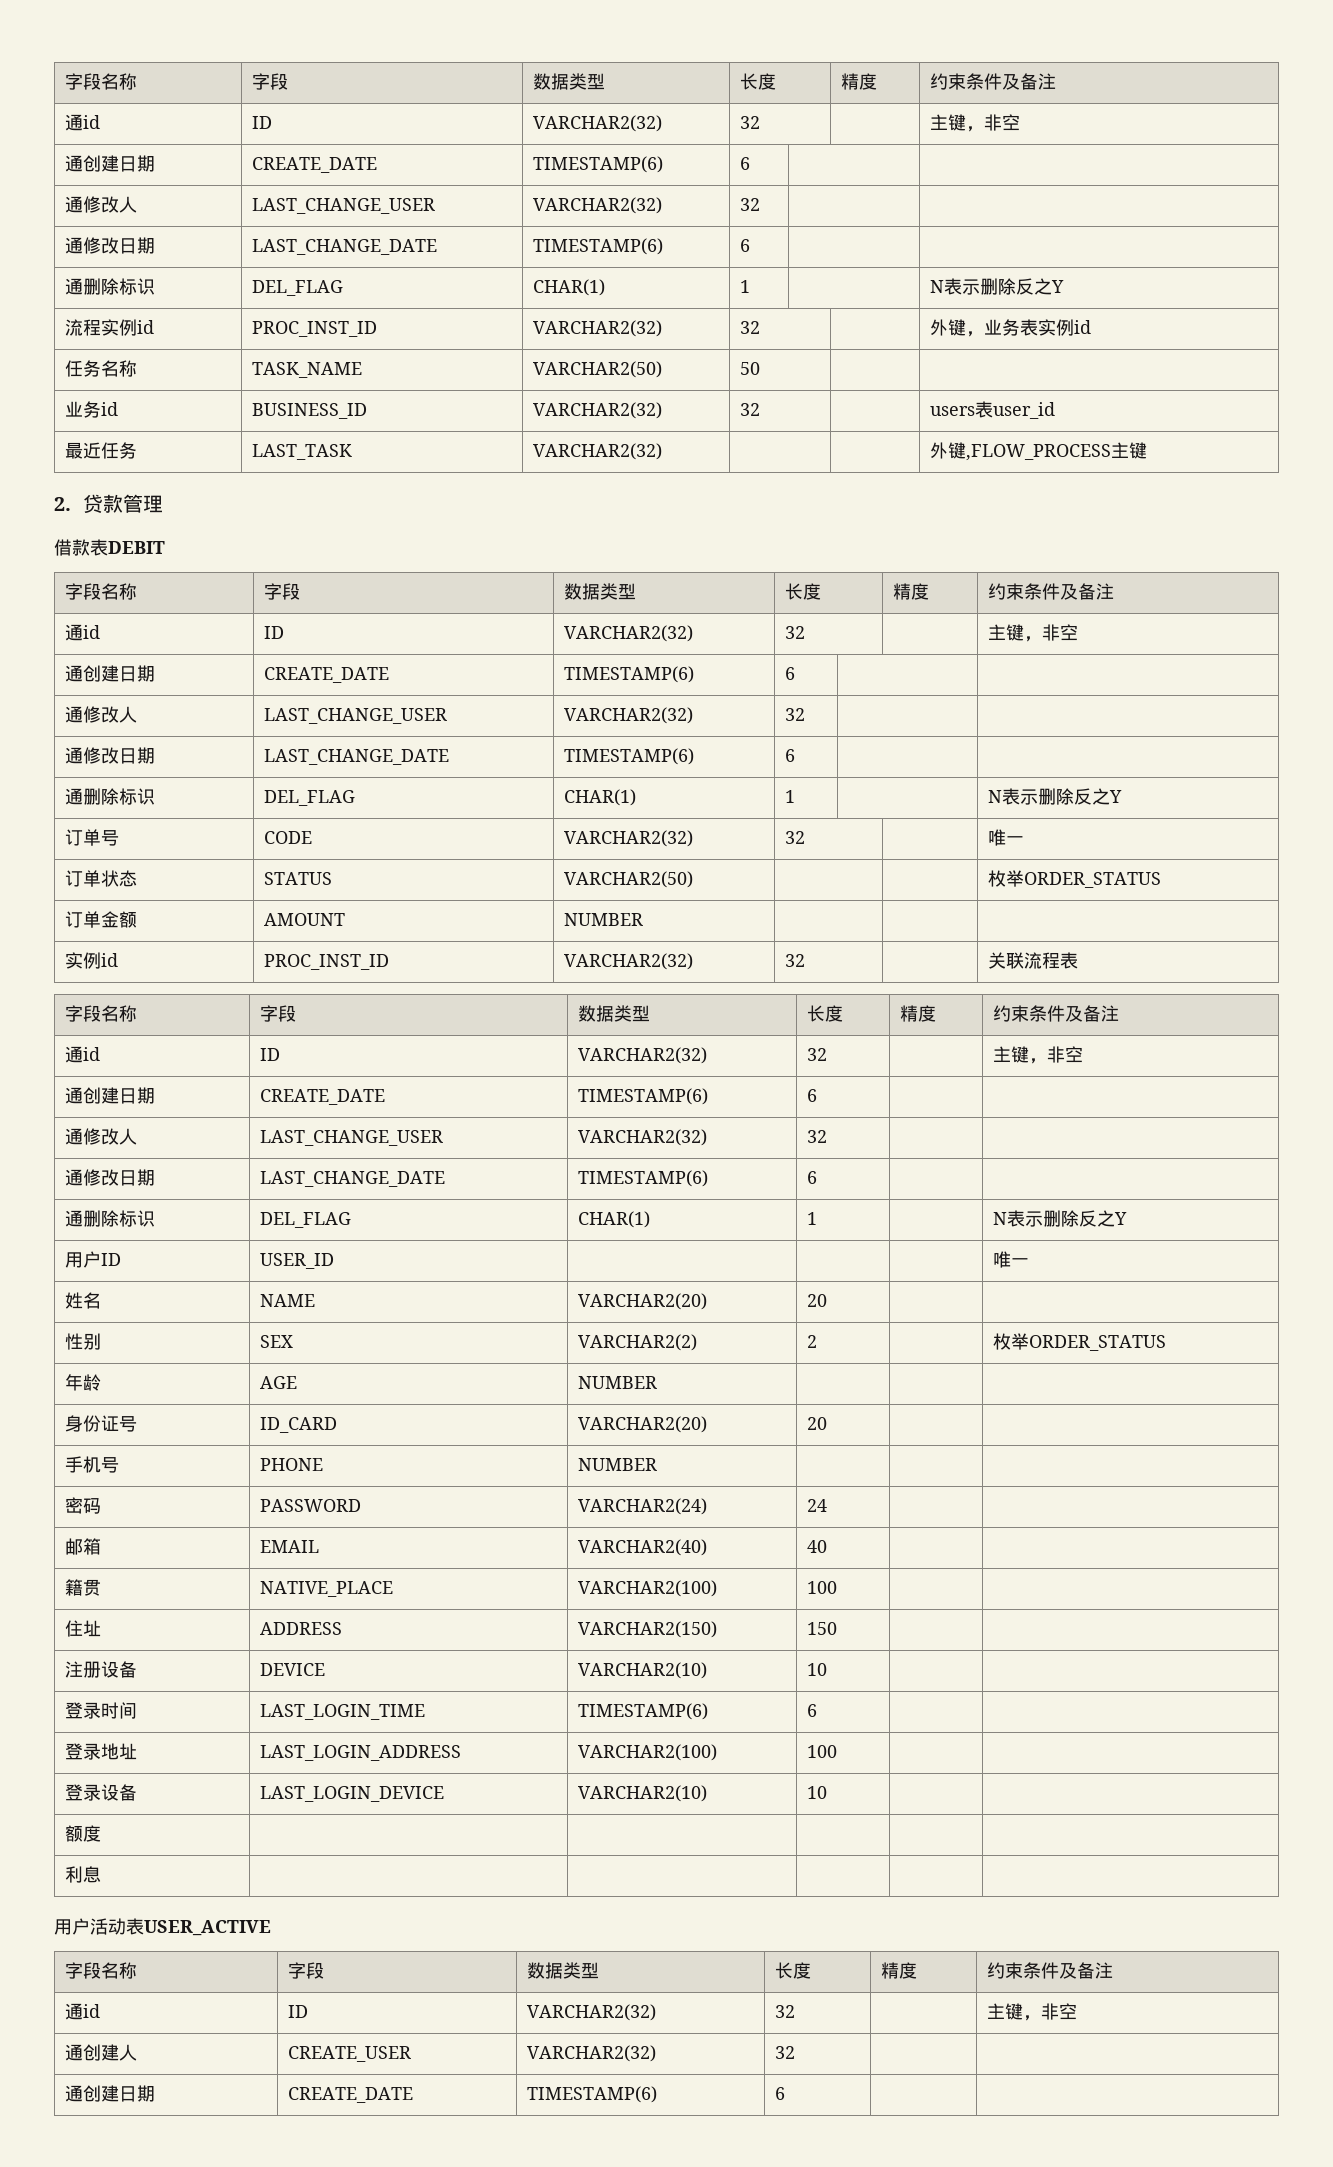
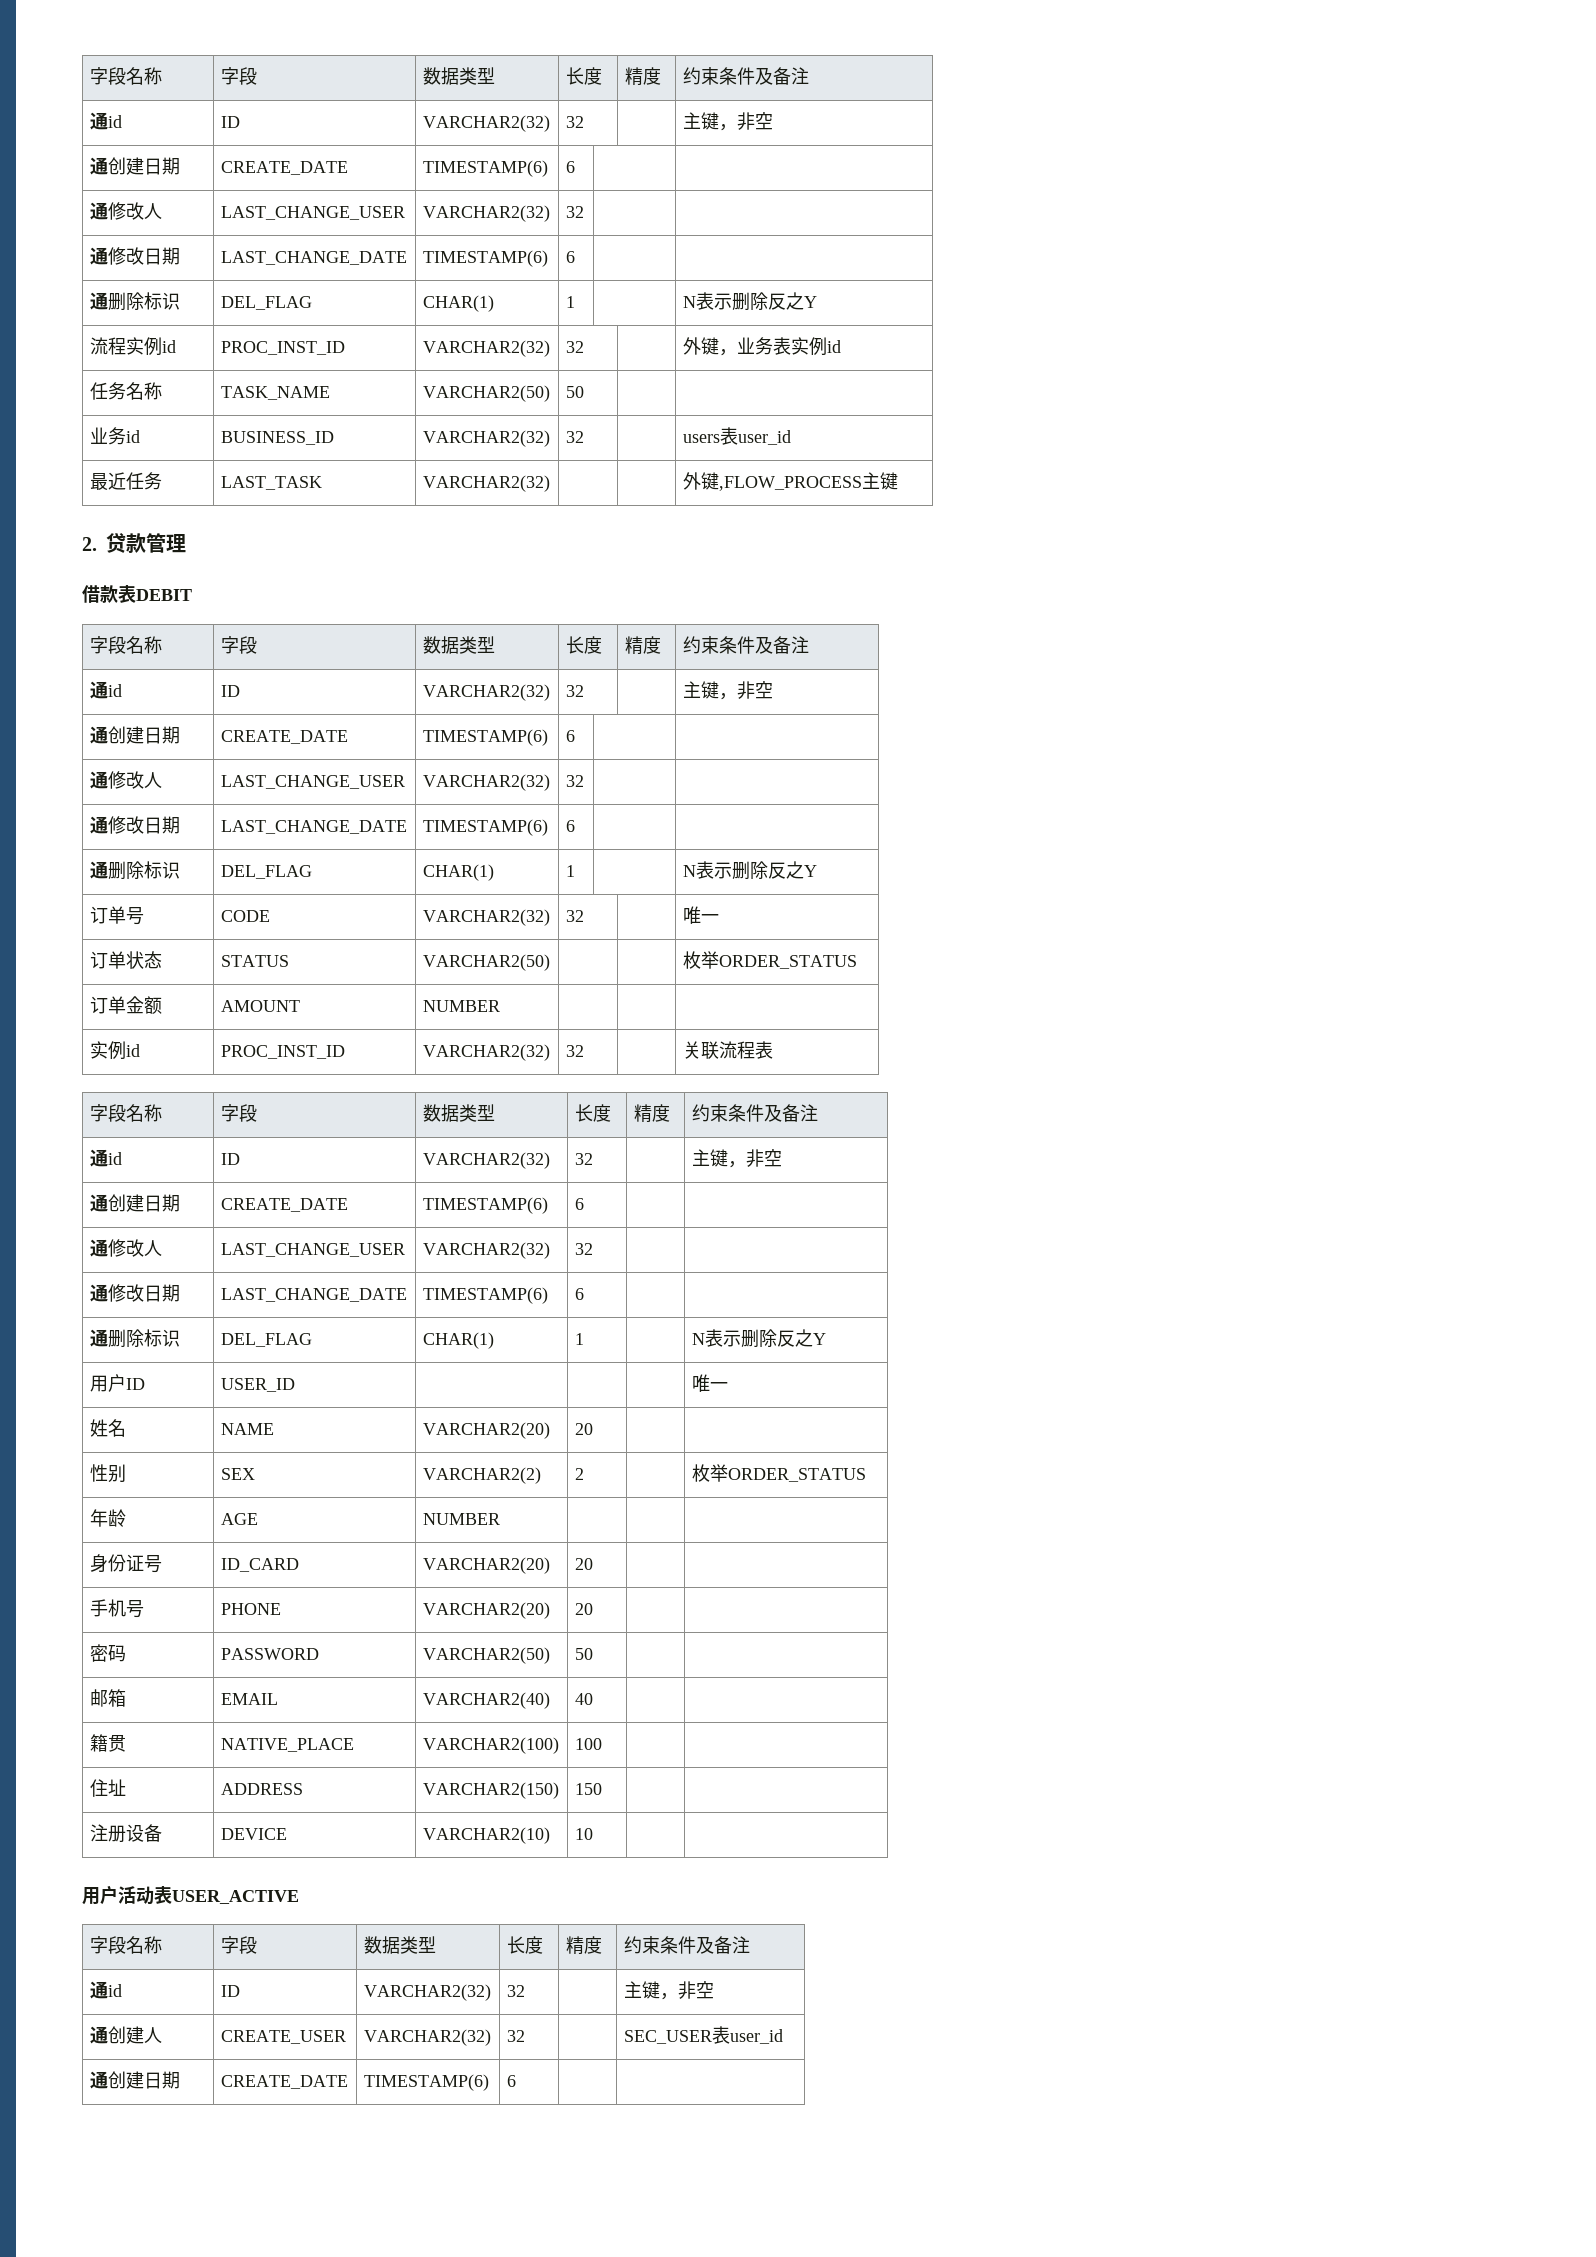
- 手机号 | PHONE | NUMBER | | |
+ 手机号 | PHONE | VARCHAR2(20) | 20 | |
- 密码 | PASSWORD | VARCHAR2(24) | 24 | |
+ 密码 | PASSWORD | VARCHAR2(50) | 50 | |
- 登录时间 | LAST_LOGIN_TIME | TIMESTAMP(6) | 6 | |
- 登录地址 | LAST_LOGIN_ADDRESS | VARCHAR2(100) | 100 | |
- 登录设备 | LAST_LOGIN_DEVICE | VARCHAR2(10) | 10 | |
- 额度 | | | | |
- 利息 | | | | |
- 通创建人 | CREATE_USER | VARCHAR2(32) | 32 | |
+ 通创建人 | CREATE_USER | VARCHAR2(32) | 32 | | SEC_USER表user_id

